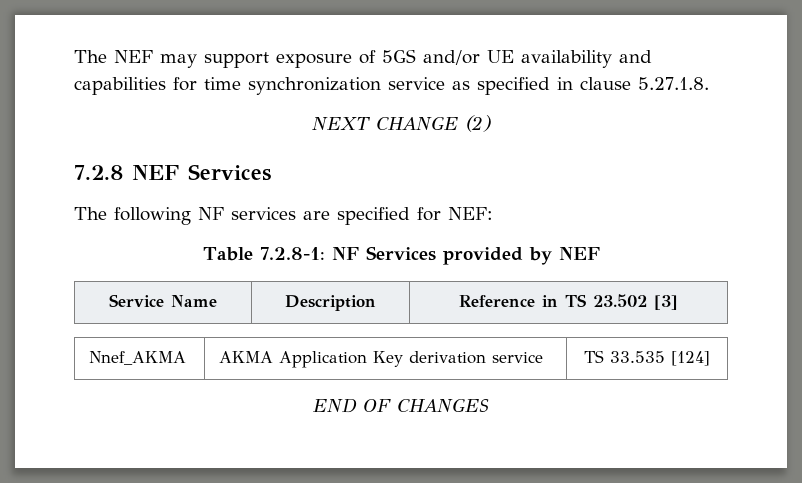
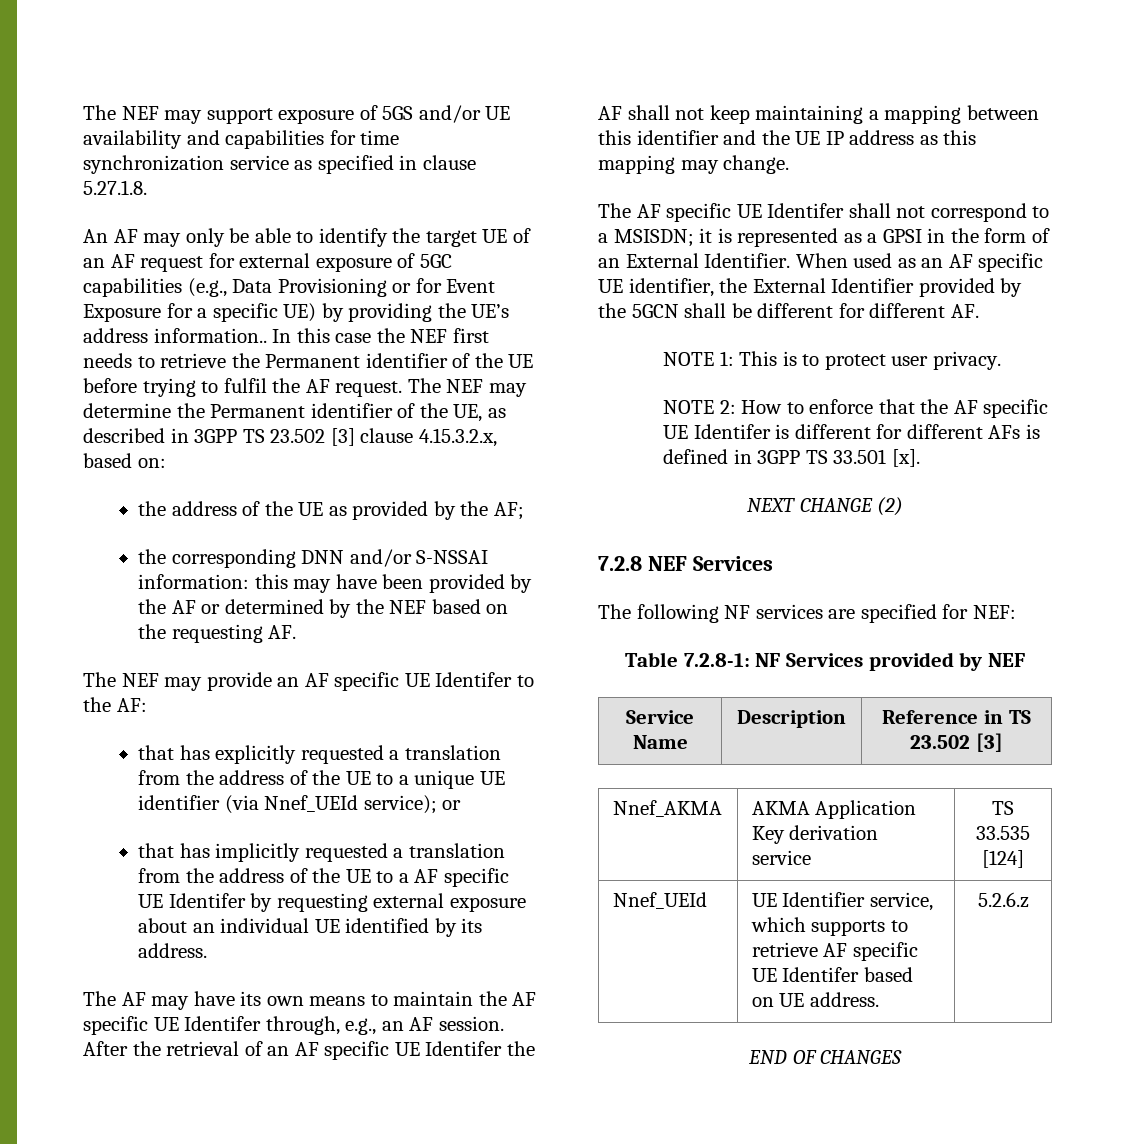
+ An AF may only be able to identify the target UE of an AF request for external exposure of 5GC capabilities (e.g., Data Provisioning or for Event Exposure for a specific UE) by providing the UE’s address information.. In this case the NEF first needs to retrieve the Permanent identifier of the UE before trying to fulfil the AF request. The NEF may determine the Permanent identifier of the UE, as described in 3GPP TS 23.502 [3] clause 4.15.3.2.x, based on:
+ the address of the UE as provided by the AF;
+ the corresponding DNN and/or S-NSSAI information: this may have been provided by the AF or determined by the NEF based on the requesting AF.
+ The NEF may provide an AF specific UE Identifer to the AF:
+ that has explicitly requested a translation from the address of the UE to a unique UE identifier (via Nnef_UEId service); or
+ that has implicitly requested a translation from the address of the UE to a AF specific UE Identifer by requesting external exposure about an individual UE identified by its address.
+ The AF may have its own means to maintain the AF specific UE Identifer through, e.g., an AF session. After the retrieval of an AF specific UE Identifer the AF shall not keep maintaining a mapping between this identifier and the UE IP address as this mapping may change.
+ The AF specific UE Identifer shall not correspond to a MSISDN; it is represented as a GPSI in the form of an External Identifier. When used as an AF specific UE identifier, the External Identifier provided by the 5GCN shall be different for different AF.
+ NOTE 1: This is to protect user privacy.
+ NOTE 2: How to enforce that the AF specific UE Identifer is different for different AFs is defined in 3GPP TS 33.501 [x].
+ Nnef_UEId | UE Identifier service, which supports to retrieve AF specific UE Identifer based on UE address. | 5.2.6.z

